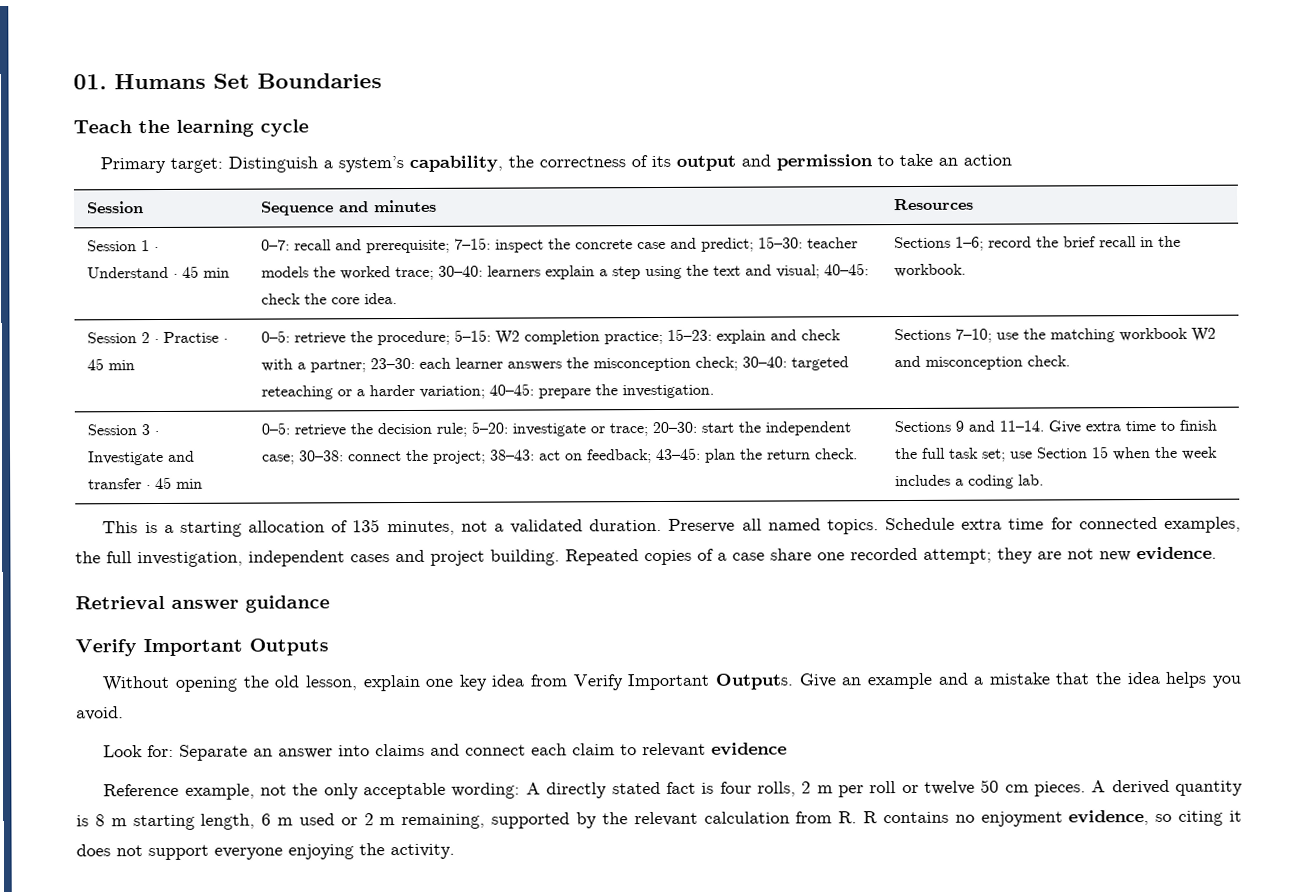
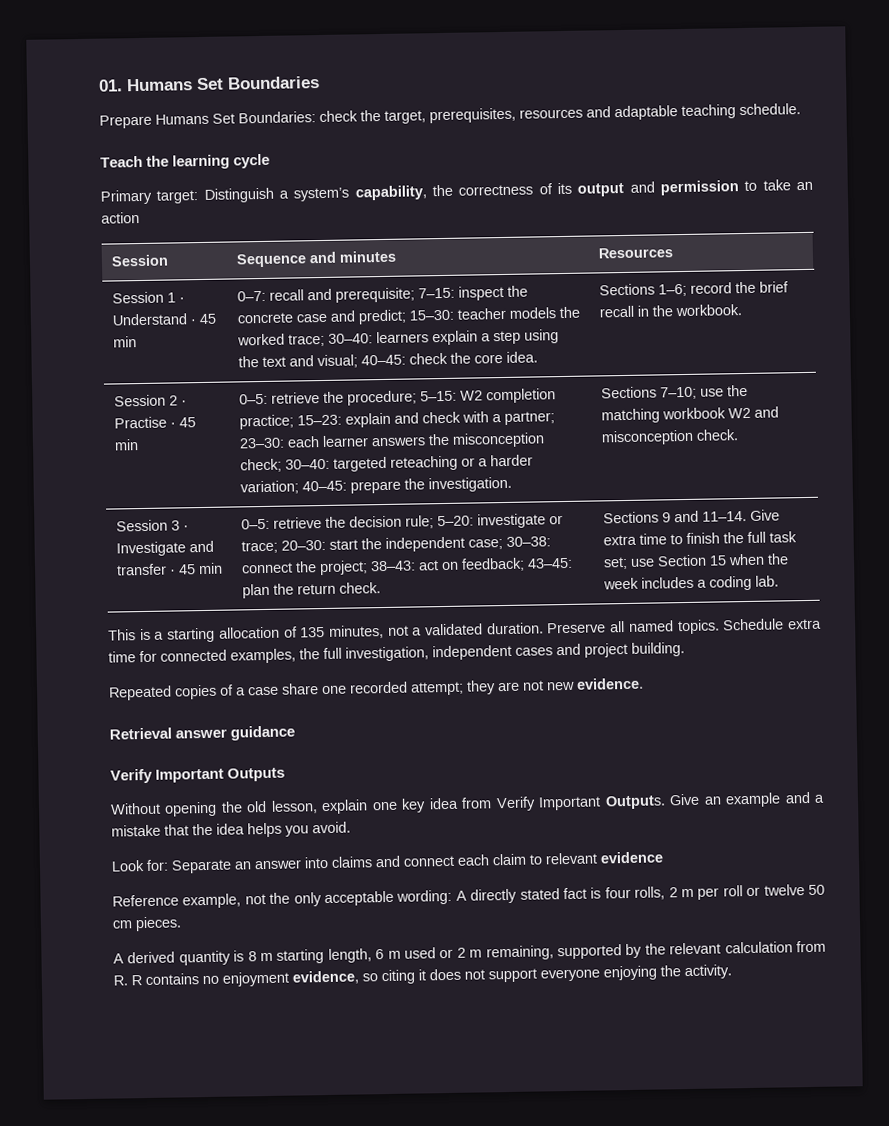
+ Prepare Humans Set Boundaries: check the target, prerequisites, resources and adaptable teaching schedule.
- Schedule extra time for connected examples, the full investigation, independent cases and project building. Repeated copies of a case share one recorded attempt; they are not new evidence.
+ Schedule extra time for connected examples, the full investigation, independent cases and project building.
+ Repeated copies of a case share one recorded attempt; they are not new evidence.
- Reference example, not the only acceptable wording: A directly stated fact is four rolls, 2 m per roll or twelve 50 cm pieces. A derived quantity is 8 m starting length, 6 m used or 2 m remaining, supported by the relevant calculation from R. R contains no enjoyment evidence, so citing it does not support everyone enjoying the activity.
+ Reference example, not the only acceptable wording: A directly stated fact is four rolls, 2 m per roll or twelve 50 cm pieces.
+ A derived quantity is 8 m starting length, 6 m used or 2 m remaining, supported by the relevant calculation from R. R contains no enjoyment evidence, so citing it does not support everyone enjoying the activity.

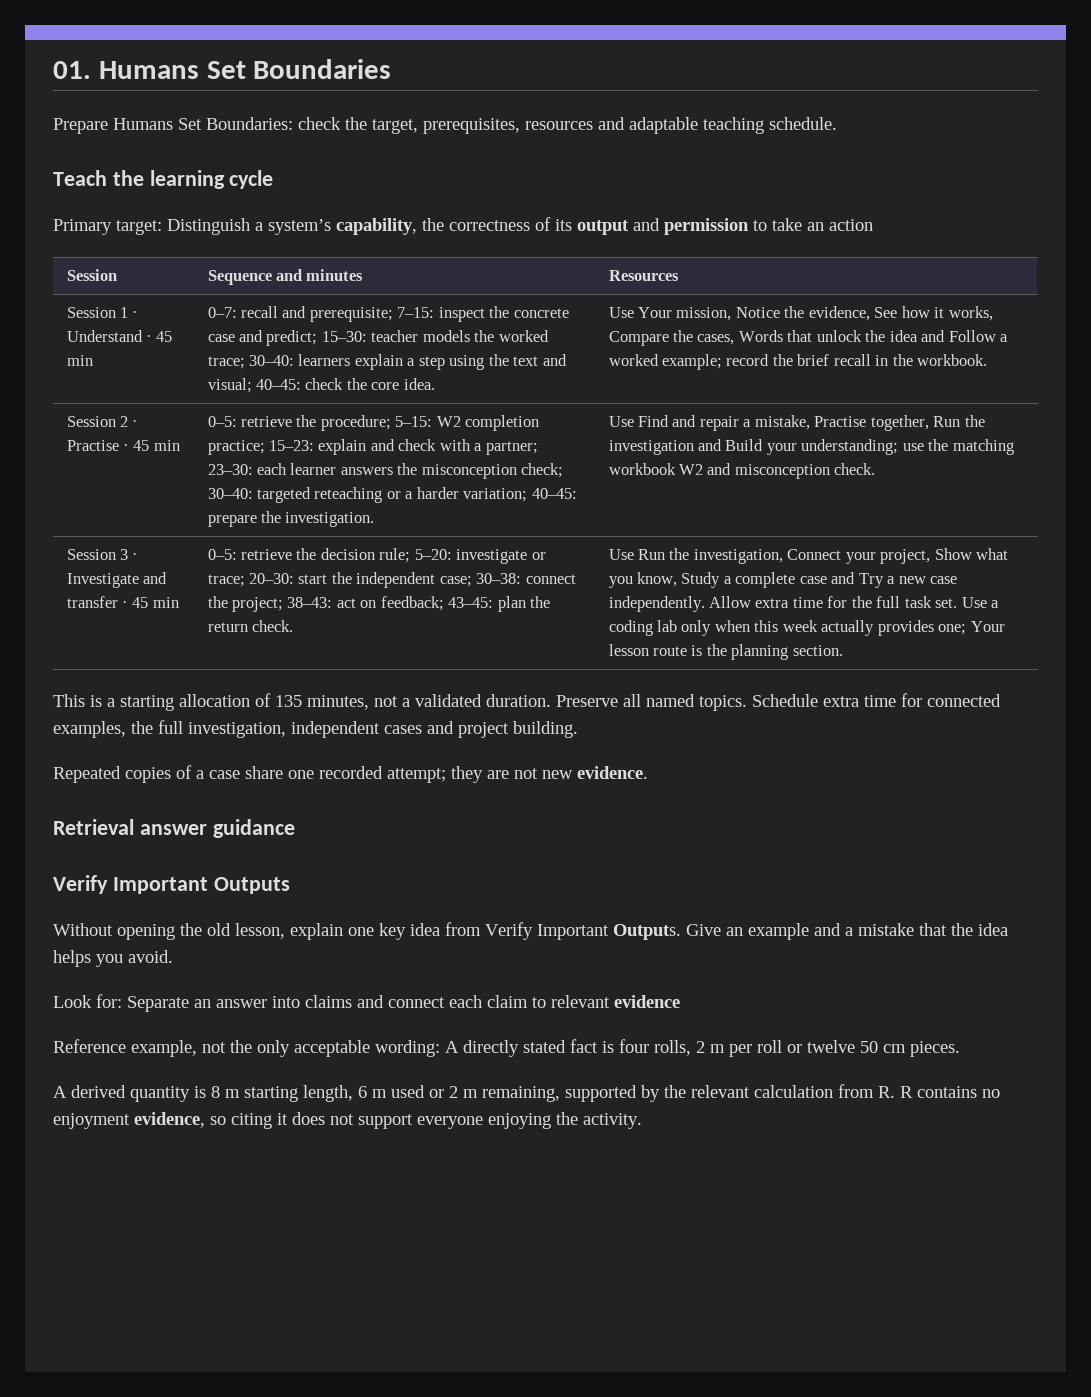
- Sections 1–6; record the brief recall in the workbook.
+ Use Your mission, Notice the evidence, See how it works, Compare the cases, Words that unlock the idea and Follow a worked example; record the brief recall in the workbook.
- Sections 7–10; use the matching workbook W2 and misconception check.
+ Use Find and repair a mistake, Practise together, Run the investigation and Build your understanding; use the matching workbook W2 and misconception check.
- Sections 9 and 11–14. Give extra time to finish the full task set; use Section 15 when the week includes a coding lab.
+ Use Run the investigation, Connect your project, Show what you know, Study a complete case and Try a new case independently. Allow extra time for the full task set. Use a coding lab only when this week actually provides one; Your lesson route is the planning section.

